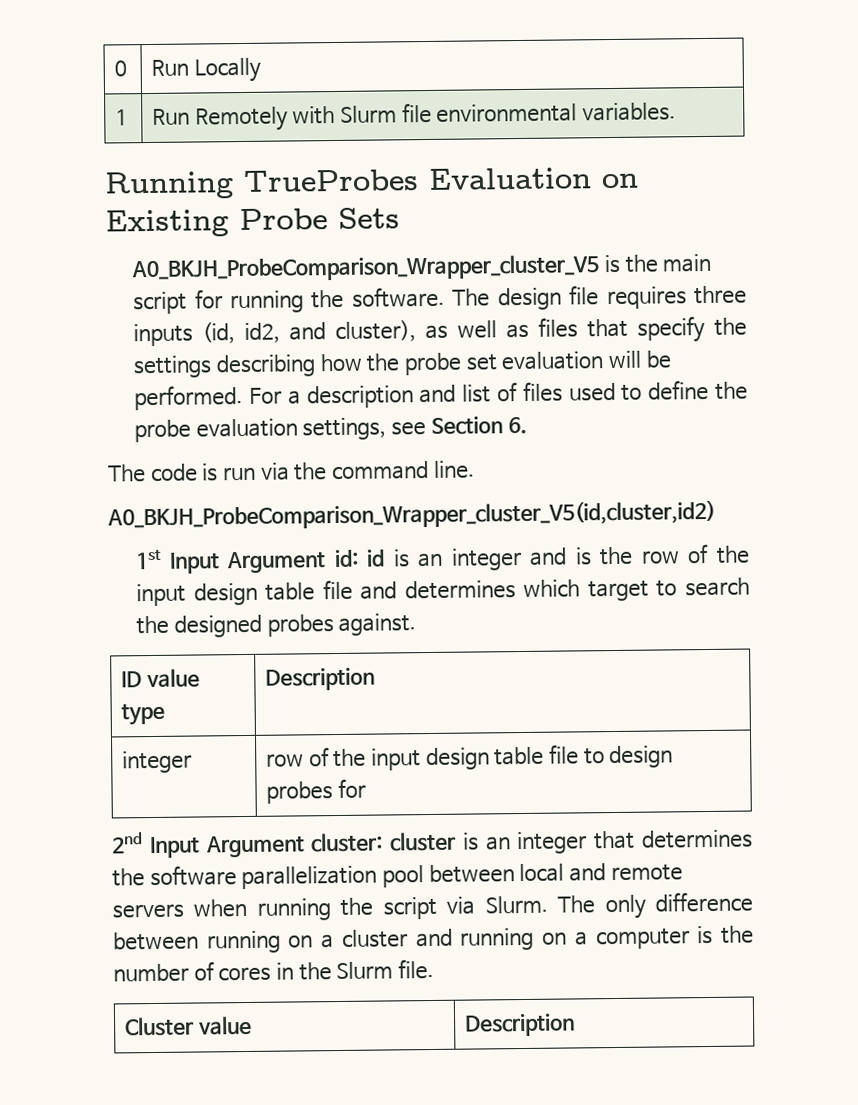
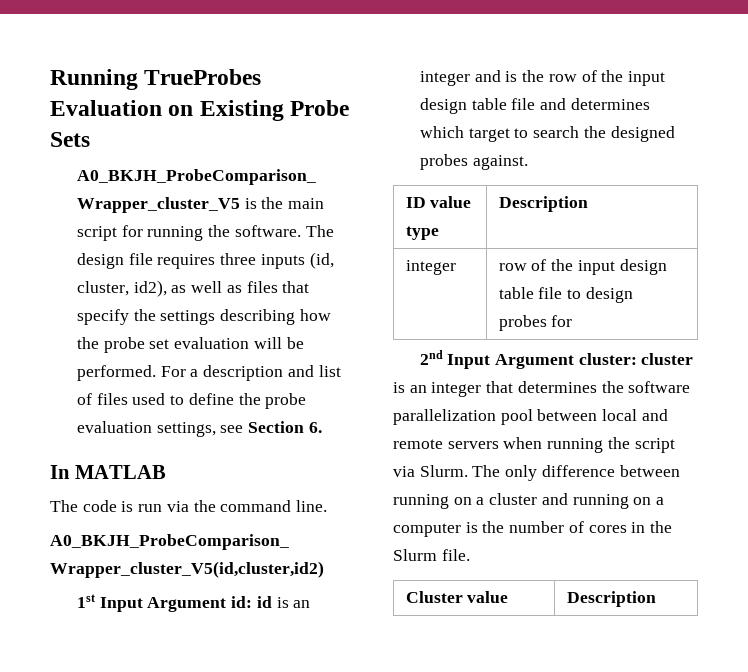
- 0 | Run Locally
- 1 | Run Remotely with Slurm file environmental variables.
- The design file requires three inputs (id, id2, and cluster), as well as files that specify the settings describing how the probe set evaluation will be performed.
+ The design file requires three inputs (id, cluster, id2), as well as files that specify the settings describing how the probe set evaluation will be performed.
+ In MATLAB

